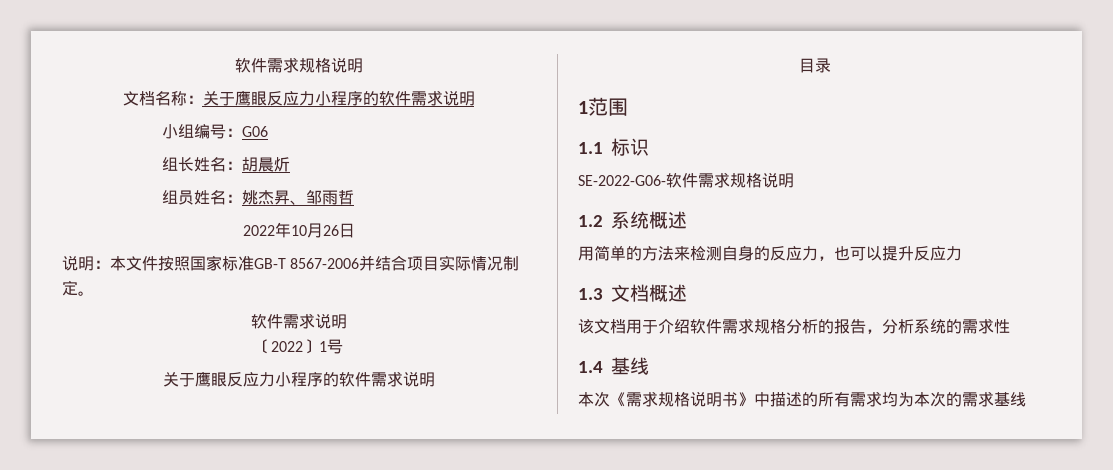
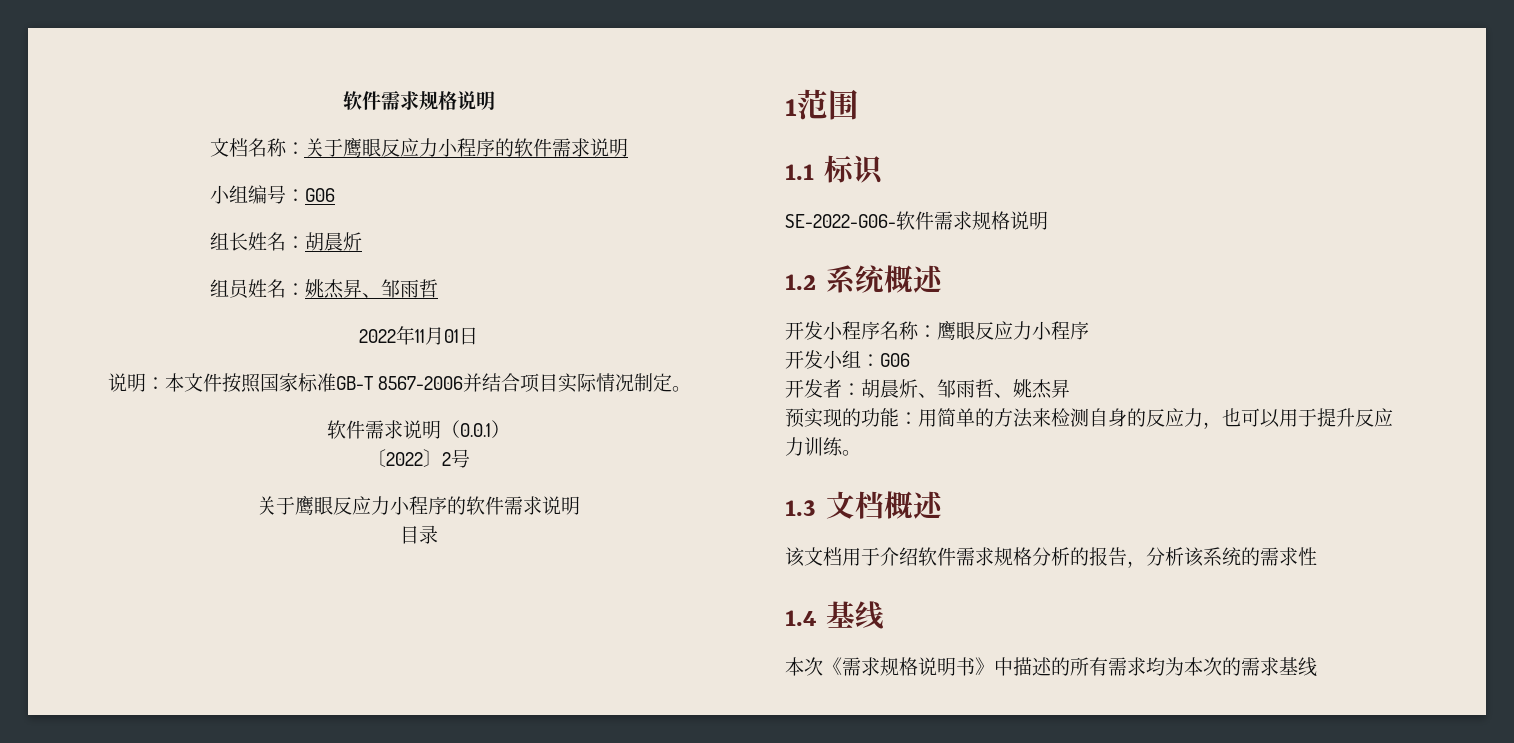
- 2022年10月26日
+ 2022年11月01日
  说明：本文件按照国家标准GB-T 8567-2006并结合项目实际情况制定。
- 软件需求说明
+ 软件需求说明（0.0.1）
- 〔2022〕1号
+ 〔2022〕2号
- 用简单的方法来检测自身的反应力，也可以提升反应力
+ 开发小程序名称：鹰眼反应力小程序
+ 开发小组：G06
+ 开发者：胡晨炘、邹雨哲、姚杰昇
+ 预实现的功能：用简单的方法来检测自身的反应力，也可以用于提升反应力训练。
- 该文档用于介绍软件需求规格分析的报告，分析系统的需求性
+ 该文档用于介绍软件需求规格分析的报告，分析该系统的需求性

